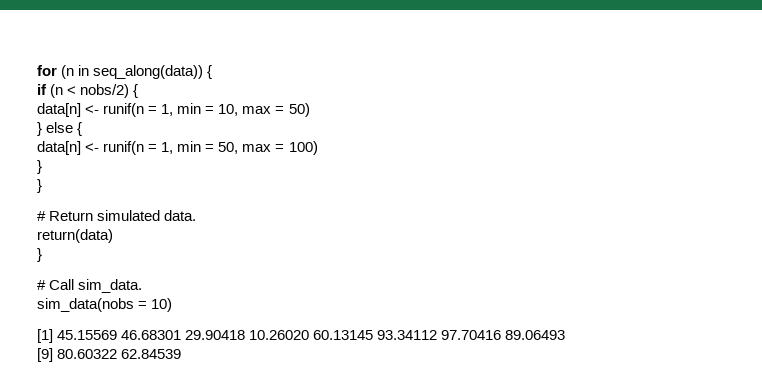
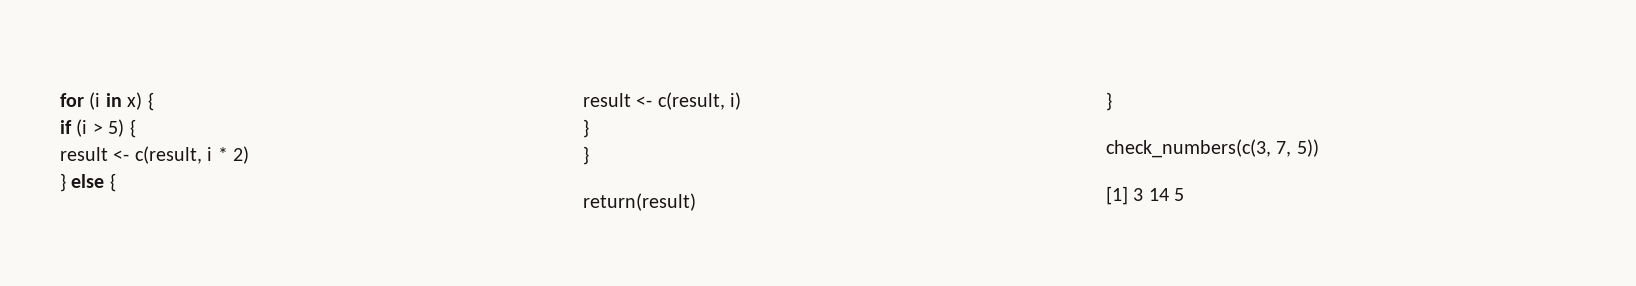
- for (n in seq_along(data)) {
+ for (i in x) {
- if (n < nobs/2) {
- data[n] <- runif(n = 1, min = 10, max = 50)
+ if (i > 5) {
+ result <- c(result, i * 2)
  } else {
- data[n] <- runif(n = 1, min = 50, max = 100)
+ result <- c(result, i)
  }
  }
- # Return simulated data.
- return(data)
+ return(result)
  }
- # Call sim_data.
- sim_data(nobs = 10)
- [1] 45.15569 46.68301 29.90418 10.26020 60.13145 93.34112 97.70416 89.06493
- [9] 80.60322 62.84539
+ check_numbers(c(3, 7, 5))
+ [1] 3 14 5

